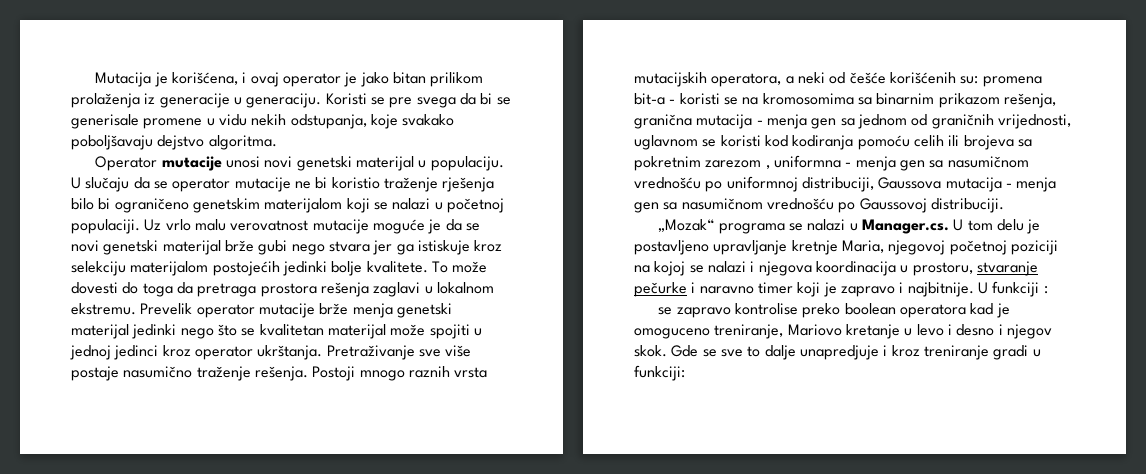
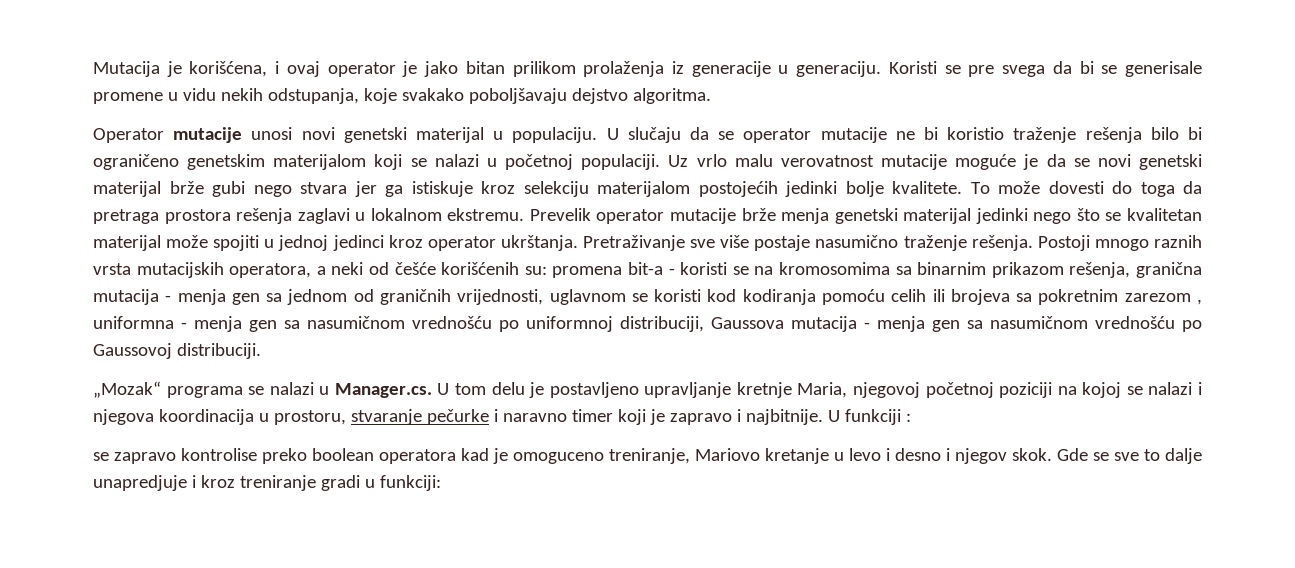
- U slučaju da se operator mutacije ne bi koristio traženje rješenja bilo bi ograničeno genetskim materijalom koji se nalazi u početnoj populaciji.
+ U slučaju da se operator mutacije ne bi koristio traženje rešenja bilo bi ograničeno genetskim materijalom koji se nalazi u početnoj populaciji.

